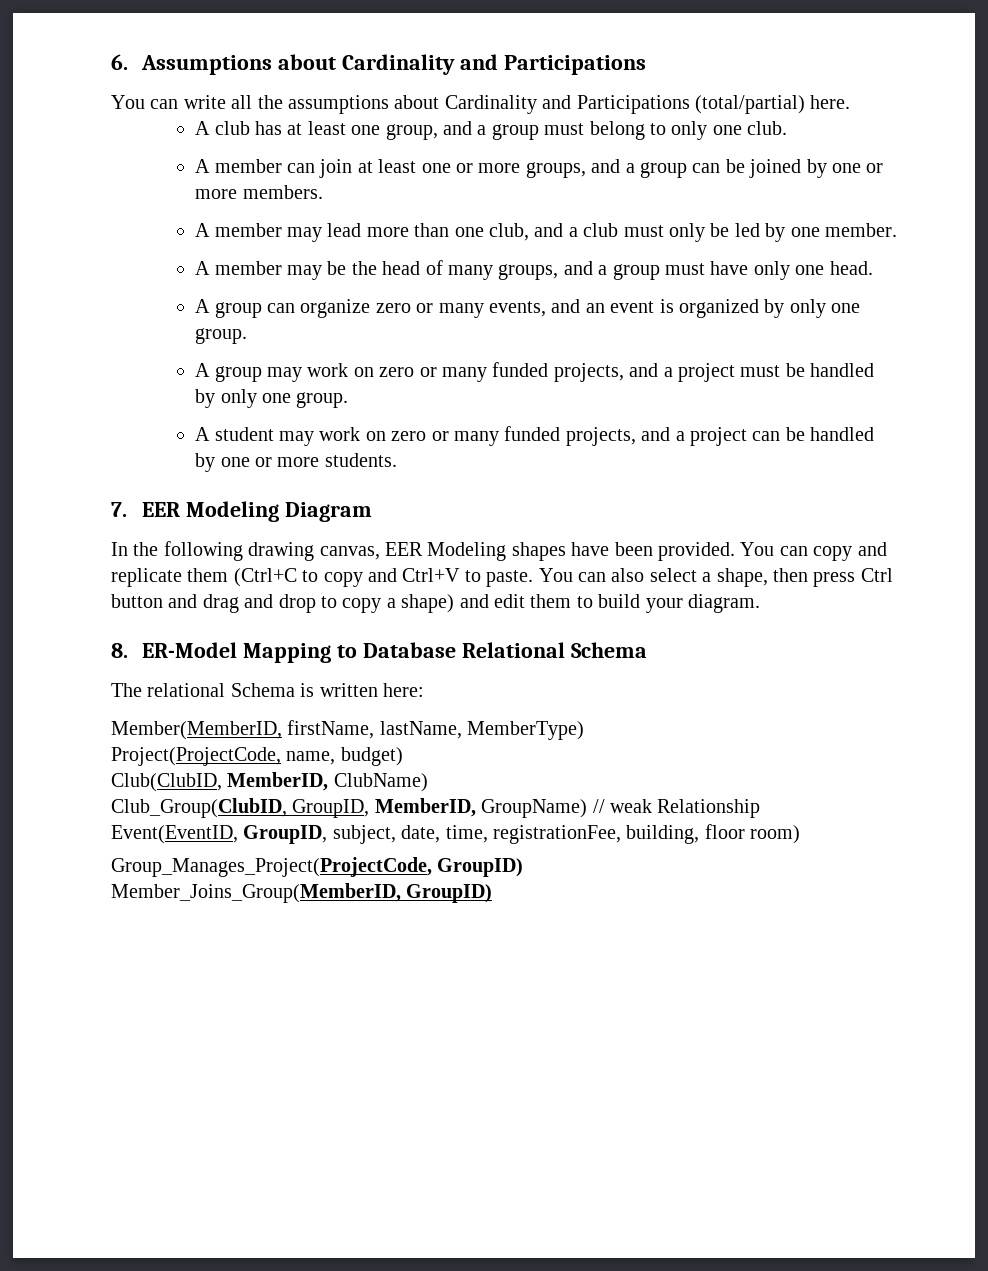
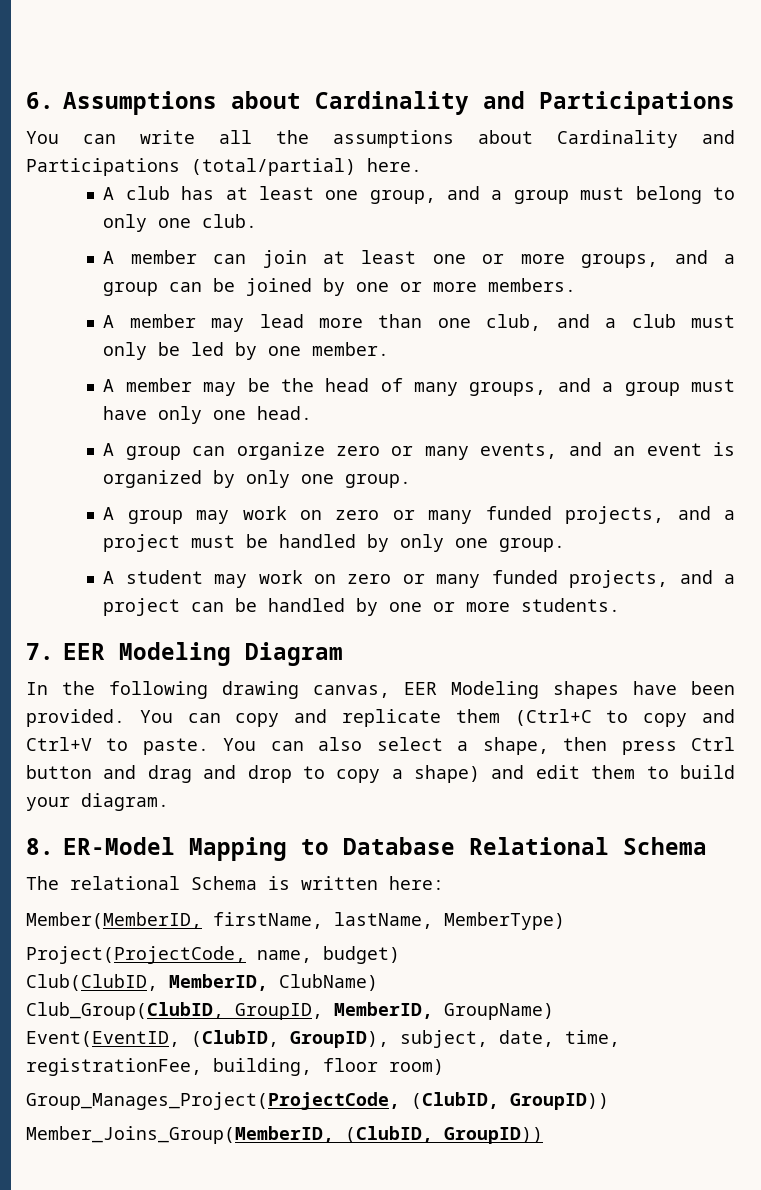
- Club_Group(ClubID, GroupID, MemberID, GroupName) // weak Relationship
+ Club_Group(ClubID, GroupID, MemberID, GroupName)
- Event(EventID, GroupID, subject, date, time, registrationFee, building, floor room)
+ Event(EventID, (ClubID, GroupID), subject, date, time, registrationFee, building, floor room)
- Group_Manages_Project(ProjectCode, GroupID)
+ Group_Manages_Project(ProjectCode, (ClubID, GroupID))
- Member_Joins_Group(MemberID, GroupID)
+ Member_Joins_Group(MemberID, (ClubID, GroupID))

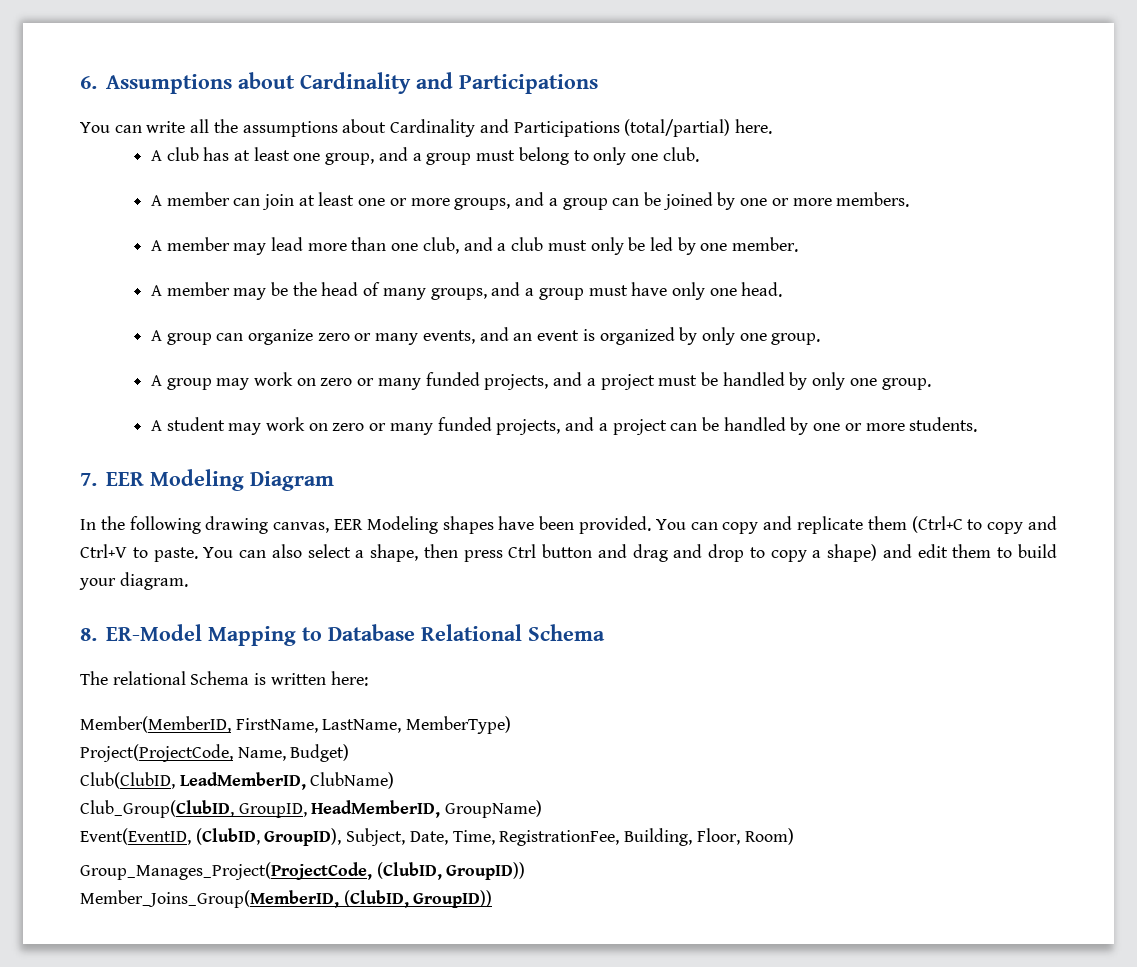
- Member(MemberID, firstName, lastName, MemberType)
+ Member(MemberID, FirstName, LastName, MemberType)
- Project(ProjectCode, name, budget)
+ Project(ProjectCode, Name, Budget)
- Club(ClubID, MemberID, ClubName)
+ Club(ClubID, LeadMemberID, ClubName)
- Club_Group(ClubID, GroupID, MemberID, GroupName)
+ Club_Group(ClubID, GroupID, HeadMemberID, GroupName)
- Event(EventID, (ClubID, GroupID), subject, date, time, registrationFee, building, floor room)
+ Event(EventID, (ClubID, GroupID), Subject, Date, Time, RegistrationFee, Building, Floor, Room)

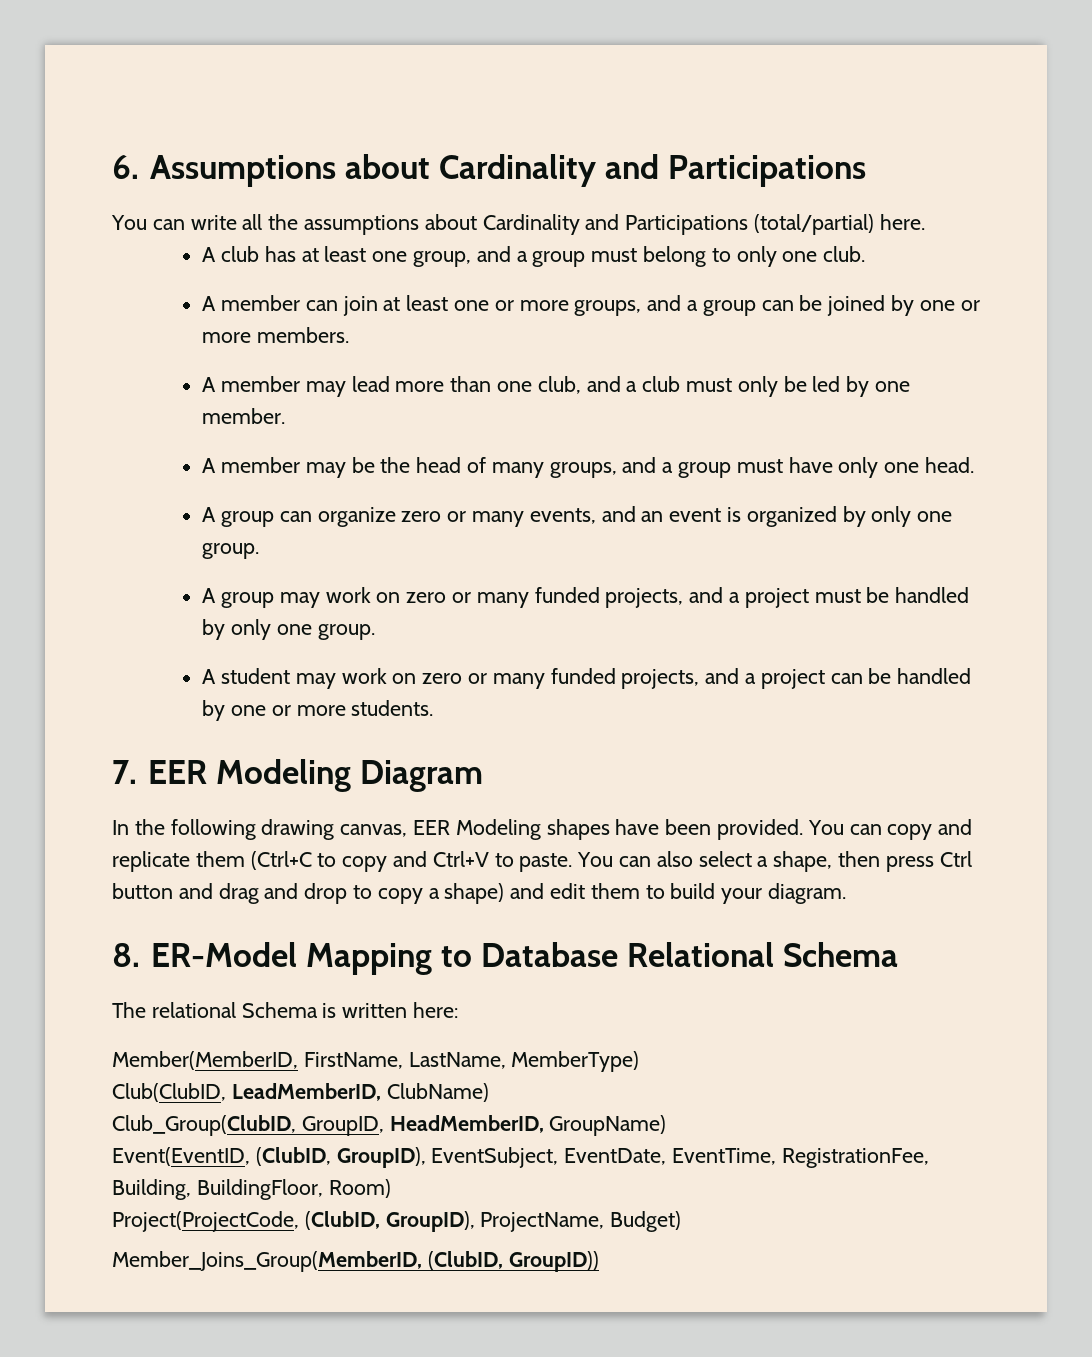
- Project(ProjectCode, Name, Budget)
- Event(EventID, (ClubID, GroupID), Subject, Date, Time, RegistrationFee, Building, Floor, Room)
+ Event(EventID, (ClubID, GroupID), EventSubject, EventDate, EventTime, RegistrationFee, Building, BuildingFloor, Room)
- Group_Manages_Project(ProjectCode, (ClubID, GroupID))
+ Project(ProjectCode, (ClubID, GroupID), ProjectName, Budget)

